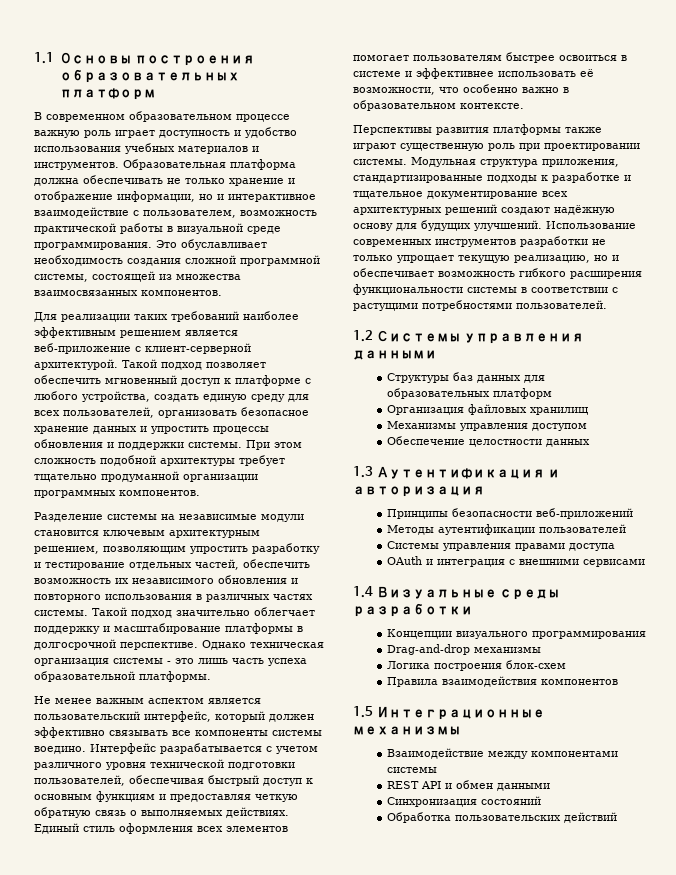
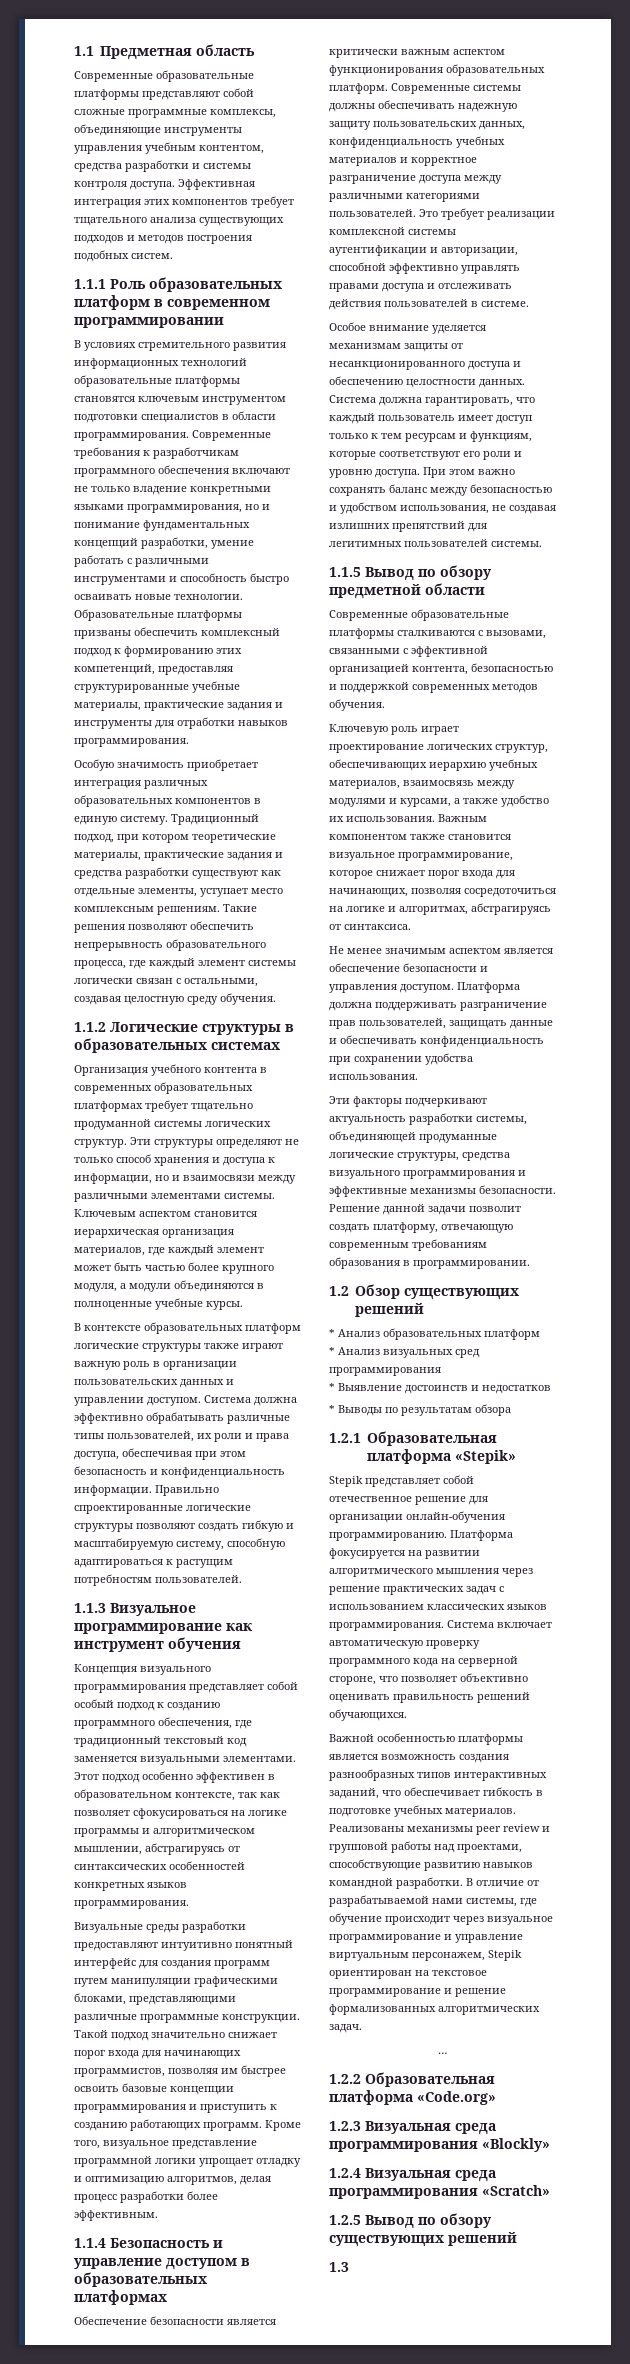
- 1.1 Основы построения образовательных платформ
- В современном образовательном процессе важную роль играет доступность и удобство использования учебных материалов и инструментов. Образовательная платформа должна обеспечивать не только хранение и отображение информации, но и интерактивное взаимодействие с пользователем, возможность практической работы в визуальной среде программирования. Это обуславливает необходимость создания сложной программной системы, состоящей из множества взаимосвязанных компонентов.
- Для реализации таких требований наиболее эффективным решением является веб-приложение с клиент-серверной архитектурой. Такой подход позволяет обеспечить мгновенный доступ к платформе с любого устройства, создать единую среду для всех пользователей, организовать безопасное хранение данных и упростить процессы обновления и поддержки системы. При этом сложность подобной архитектуры требует тщательно продуманной организации программных компонентов.
- Разделение системы на независимые модули становится ключевым архитектурным решением, позволяющим упростить разработку и тестирование отдельных частей, обеспечить возможность их независимого обновления и повторного использования в различных частях системы. Такой подход значительно облегчает поддержку и масштабирование платформы в долгосрочной перспективе. Однако техническая организация системы - это лишь часть успеха образовательной платформы.
- Не менее важным аспектом является пользовательский интерфейс, который должен эффективно связывать все компоненты системы воедино. Интерфейс разрабатывается с учетом различного уровня технической подготовки пользователей, обеспечивая быстрый доступ к основным функциям и предоставляя четкую обратную связь о выполняемых действиях. Единый стиль оформления всех элементов помогает пользователям быстрее освоиться в системе и эффективнее использовать её возможности, что особенно важно в образовательном контексте.
- Перспективы развития платформы также играют существенную роль при проектировании системы. Модульная структура приложения, стандартизированные подходы к разработке и тщательное документирование всех архитектурных решений создают надёжную основу для будущих улучшений. Использование современных инструментов разработки не только упрощает текущую реализацию, но и обеспечивает возможность гибкого расширения функциональности системы в соответствии с растущими потребностями пользователей.
- 1.2 Системы управления данными
- Структуры баз данных для образовательных платформ
- Организация файловых хранилищ
- Механизмы управления доступом
- Обеспечение целостности данных
- 1.3 Аутентификация и авторизация
- Принципы безопасности веб-приложений
- Методы аутентификации пользователей
- Системы управления правами доступа
- OAuth и интеграция с внешними сервисами
- 1.4 Визуальные среды разработки
- Концепции визуального программирования
- Drag-and-drop механизмы
- Логика построения блок-схем
- Правила взаимодействия компонентов
- 1.5 Интеграционные механизмы
- Взаимодействие между компонентами системы
- REST API и обмен данными
- Синхронизация состояний
- Обработка пользовательских действий
+ 1.1 Предметная область
+ Современные образовательные платформы представляют собой сложные программные комплексы, объединяющие инструменты управления учебным контентом, средства разработки и системы контроля доступа. Эффективная интеграция этих компонентов требует тщательного анализа существующих подходов и методов построения подобных систем.
+ 1.1.1 Роль образовательных платформ в современном программировании
+ В условиях стремительного развития информационных технологий образовательные платформы становятся ключевым инструментом подготовки специалистов в области программирования. Современные требования к разработчикам программного обеспечения включают не только владение конкретными языками программирования, но и понимание фундаментальных концепций разработки, умение работать с различными инструментами и способность быстро осваивать новые технологии. Образовательные платформы призваны обеспечить комплексный подход к формированию этих компетенций, предоставляя структурированные учебные материалы, практические задания и инструменты для отработки навыков программирования.
+ Особую значимость приобретает интеграция различных образовательных компонентов в единую систему. Традиционный подход, при котором теоретические материалы, практические задания и средства разработки существуют как отдельные элементы, уступает место комплексным решениям. Такие решения позволяют обеспечить непрерывность образовательного процесса, где каждый элемент системы логически связан с остальными, создавая целостную среду обучения.
+ 1.1.2 Логические структуры в образовательных системах
+ Организация учебного контента в современных образовательных платформах требует тщательно продуманной системы логических структур. Эти структуры определяют не только способ хранения и доступа к информации, но и взаимосвязи между различными элементами системы. Ключевым аспектом становится иерархическая организация материалов, где каждый элемент может быть частью более крупного модуля, а модули объединяются в полноценные учебные курсы.
+ В контексте образовательных платформ логические структуры также играют важную роль в организации пользовательских данных и управлении доступом. Система должна эффективно обрабатывать различные типы пользователей, их роли и права доступа, обеспечивая при этом безопасность и конфиденциальность информации. Правильно спроектированные логические структуры позволяют создать гибкую и масштабируемую систему, способную адаптироваться к растущим потребностям пользователей.
+ 1.1.3 Визуальное программирование как инструмент обучения
+ Концепция визуального программирования представляет собой особый подход к созданию программного обеспечения, где традиционный текстовый код заменяется визуальными элементами. Этот подход особенно эффективен в образовательном контексте, так как позволяет сфокусироваться на логике программы и алгоритмическом мышлении, абстрагируясь от синтаксических особенностей конкретных языков программирования.
+ Визуальные среды разработки предоставляют интуитивно понятный интерфейс для создания программ путем манипуляции графическими блоками, представляющими различные программные конструкции. Такой подход значительно снижает порог входа для начинающих программистов, позволяя им быстрее освоить базовые концепции программирования и приступить к созданию работающих программ. Кроме того, визуальное представление программной логики упрощает отладку и оптимизацию алгоритмов, делая процесс разработки более эффективным.
+ 1.1.4 Безопасность и управление доступом в образовательных платформах
+ Обеспечение безопасности является критически важным аспектом функционирования образовательных платформ. Современные системы должны обеспечивать надежную защиту пользовательских данных, конфиденциальность учебных материалов и корректное разграничение доступа между различными категориями пользователей. Это требует реализации комплексной системы аутентификации и авторизации, способной эффективно управлять правами доступа и отслеживать действия пользователей в системе.
+ Особое внимание уделяется механизмам защиты от несанкционированного доступа и обеспечению целостности данных. Система должна гарантировать, что каждый пользователь имеет доступ только к тем ресурсам и функциям, которые соответствуют его роли и уровню доступа. При этом важно сохранять баланс между безопасностью и удобством использования, не создавая излишних препятствий для легитимных пользователей системы.
+ 1.1.5 Вывод по обзору предметной области
+ Современные образовательные платформы сталкиваются с вызовами, связанными с эффективной организацией контента, безопасностью и поддержкой современных методов обучения.
+ Ключевую роль играет проектирование логических структур, обеспечивающих иерархию учебных материалов, взаимосвязь между модулями и курсами, а также удобство их использования. Важным компонентом также становится визуальное программирование, которое снижает порог входа для начинающих, позволяя сосредоточиться на логике и алгоритмах, абстрагируясь от синтаксиса.
+ Не менее значимым аспектом является обеспечение безопасности и управления доступом. Платформа должна поддерживать разграничение прав пользователей, защищать данные и обеспечивать конфиденциальность при сохранении удобства использования.
+ Эти факторы подчеркивают актуальность разработки системы, объединяющей продуманные логические структуры, средства визуального программирования и эффективные механизмы безопасности. Решение данной задачи позволит создать платформу, отвечающую современным требованиям образования в программировании.
+ 1.2 Обзор существующих решений
+ * Анализ образовательных платформ
+ * Анализ визуальных сред программирования
+ * Выявление достоинств и недостатков
+ * Выводы по результатам обзора
+ 1.2.1 Образовательная платформа «Stepik»
+ Stepik представляет собой отечественное решение для организации онлайн-обучения программированию. Платформа фокусируется на развитии алгоритмического мышления через решение практических задач с использованием классических языков программирования. Система включает автоматическую проверку программного кода на серверной стороне, что позволяет объективно оценивать правильность решений обучающихся.
+ Важной особенностью платформы является возможность создания разнообразных типов интерактивных заданий, что обеспечивает гибкость в подготовке учебных материалов. Реализованы механизмы peer review и групповой работы над проектами, способствующие развитию навыков командной разработки. В отличие от разрабатываемой нами системы, где обучение происходит через визуальное программирование и управление виртуальным персонажем, Stepik ориентирован на текстовое программирование и решение формализованных алгоритмических задач.
+ …
+ 1.2.2 Образовательная платформа «Code.org»
+ 1.2.3 Визуальная среда программирования «Blockly»
+ 1.2.4 Визуальная среда программирования «Scratch»
+ 1.2.5 Вывод по обзору существующих решений
+ 1.3

